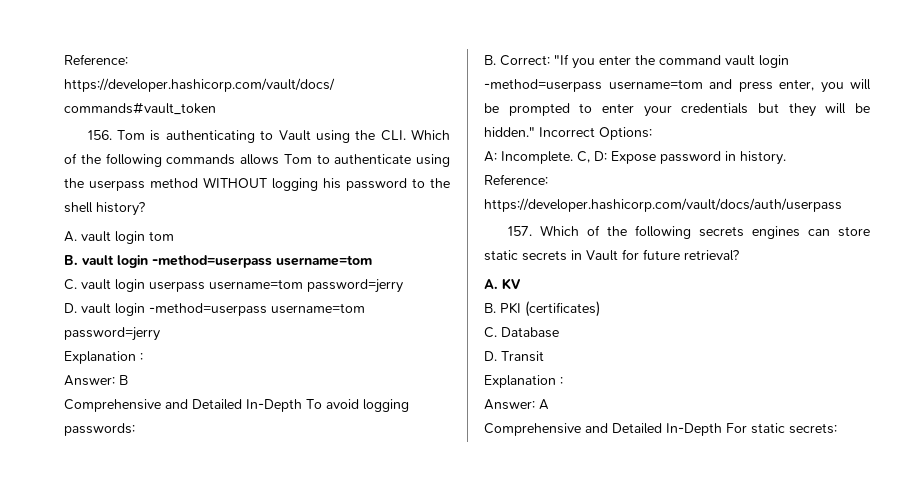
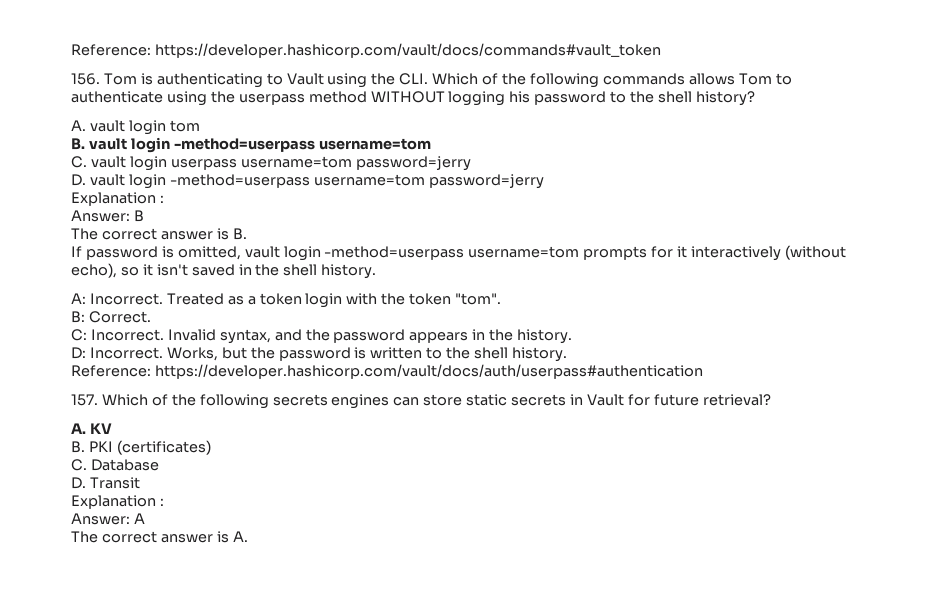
- Comprehensive and Detailed In-Depth To avoid logging passwords:
- B. Correct: "If you enter the command vault login -method=userpass username=tom and press enter, you will be prompted to enter your credentials but they will be hidden." Incorrect Options:
- A: Incomplete. C, D: Expose password in history.
+ The correct answer is B.
+ If password is omitted, vault login -method=userpass username=tom prompts for it interactively (without echo), so it isn't saved in the shell history.
+ A: Incorrect. Treated as a token login with the token "tom".
+ B: Correct.
+ C: Incorrect. Invalid syntax, and the password appears in the history.
+ D: Incorrect. Works, but the password is written to the shell history.
- Reference: https://developer.hashicorp.com/vault/docs/auth/userpass
+ Reference: https://developer.hashicorp.com/vault/docs/auth/userpass#authentication
- Comprehensive and Detailed In-Depth For static secrets:
+ The correct answer is A.

